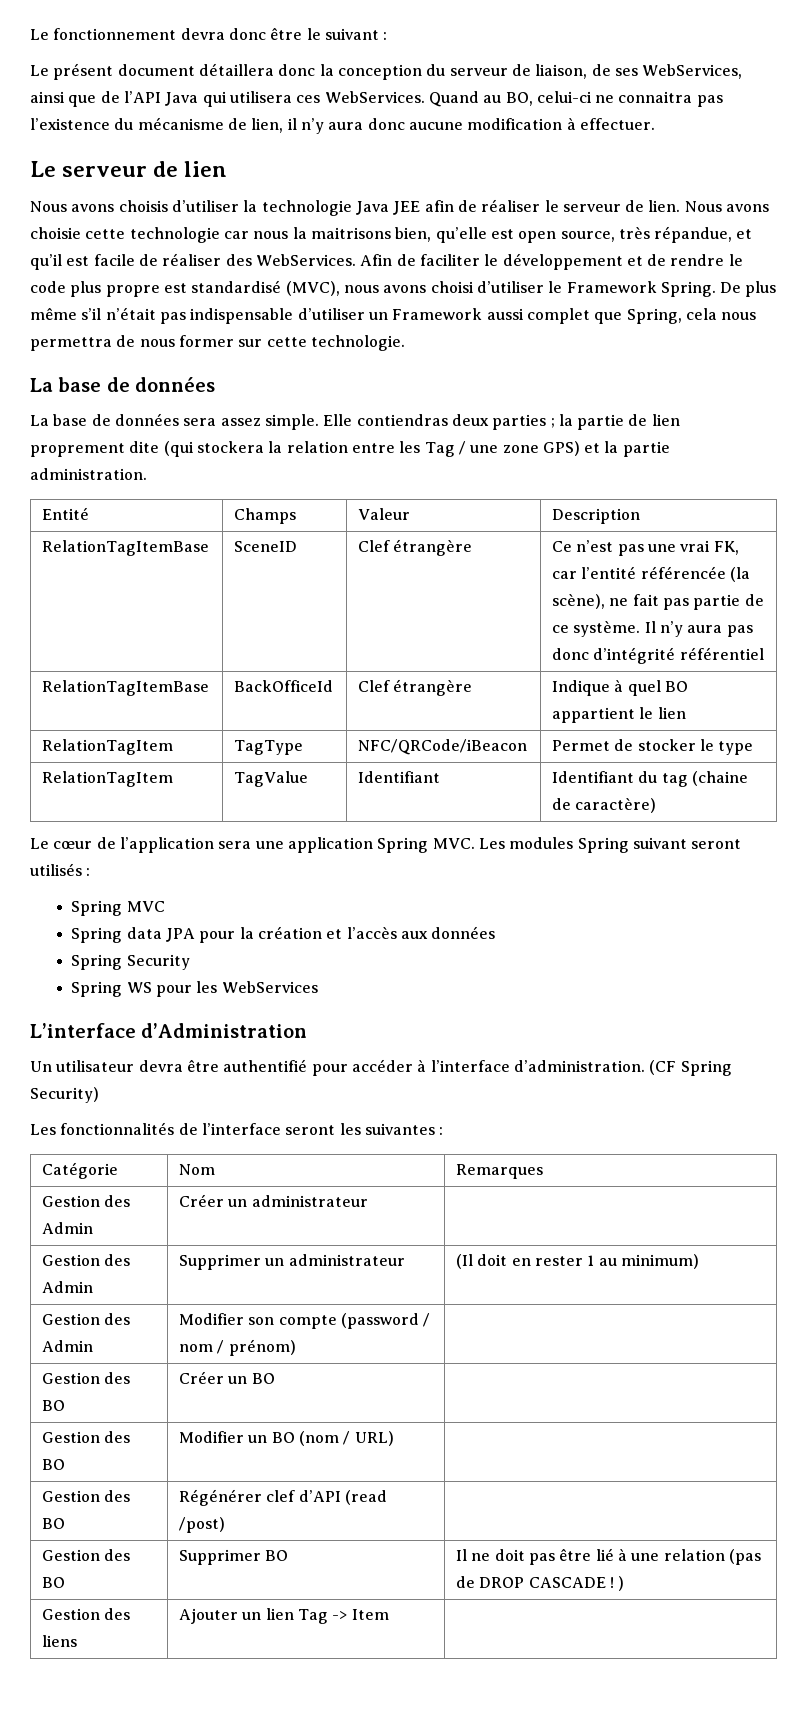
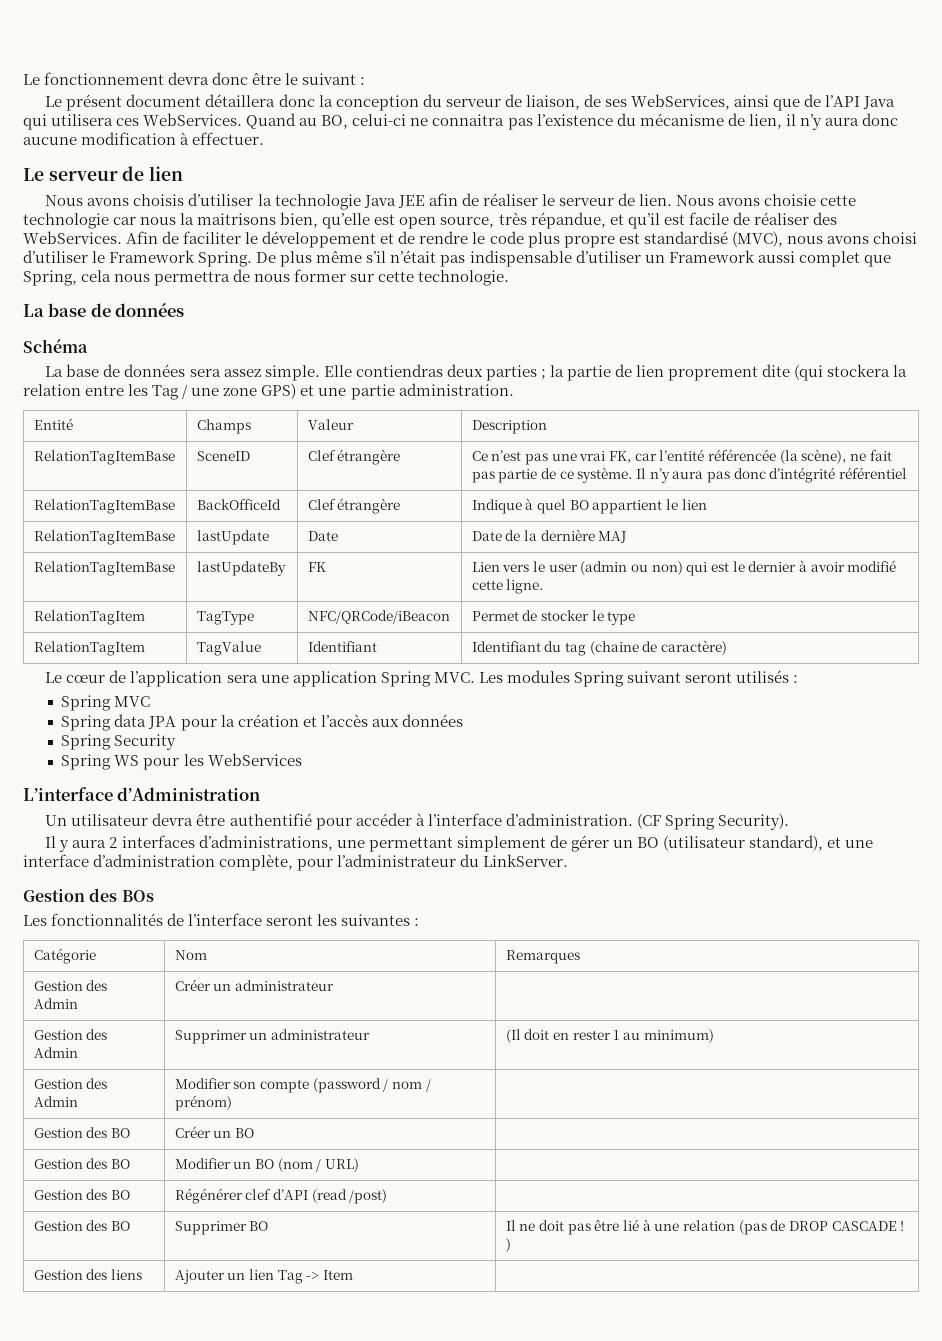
+ Schéma
- Elle contiendras deux parties ; la partie de lien proprement dite (qui stockera la relation entre les Tag / une zone GPS) et la partie administration.
+ Elle contiendras deux parties ; la partie de lien proprement dite (qui stockera la relation entre les Tag / une zone GPS) et une partie administration.
+ RelationTagItemBase | lastUpdate | Date | Date de la dernière MAJ
+ RelationTagItemBase | lastUpdateBy | FK | Lien vers le user (admin ou non) qui est le dernier à avoir modifié cette ligne.
- (CF Spring Security)
+ (CF Spring Security).
+ Il y aura 2 interfaces d’administrations, une permettant simplement de gérer un BO (utilisateur standard), et une interface d’administration complète, pour l’administrateur du LinkServer.
+ Gestion des BOs

